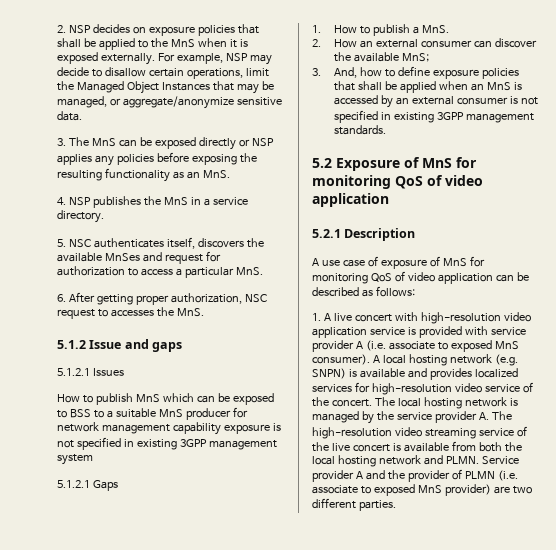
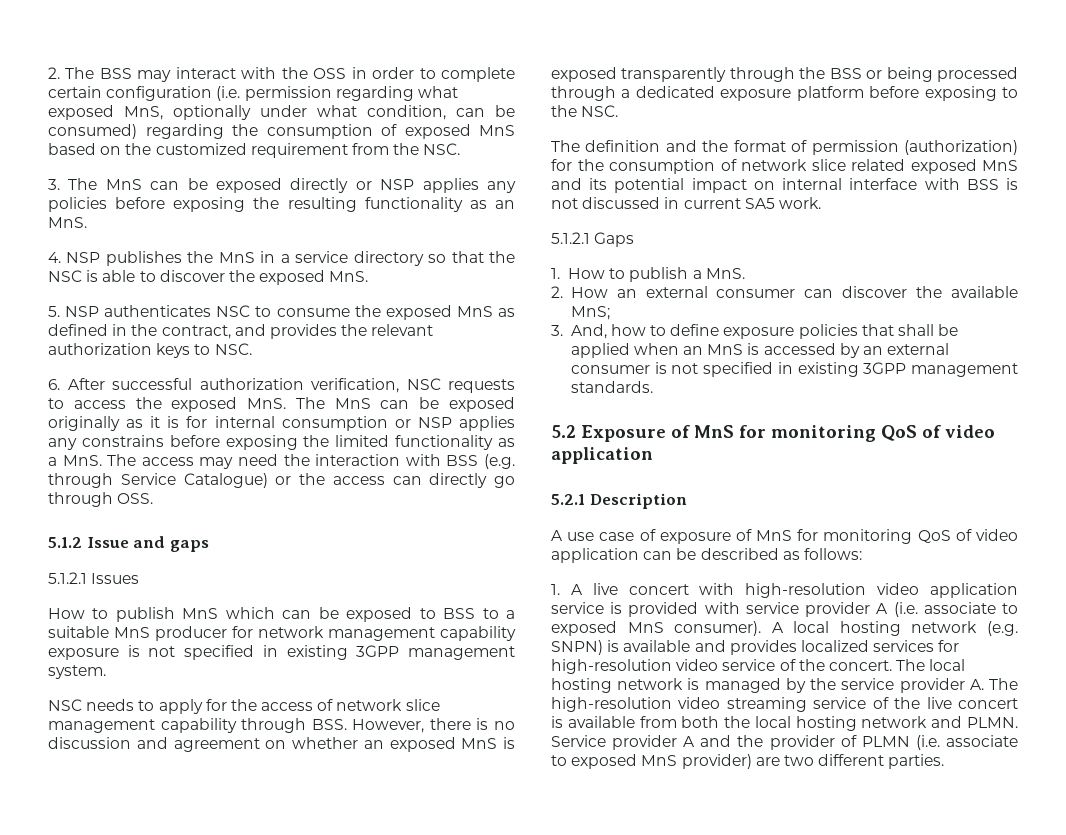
- 2. NSP decides on exposure policies that shall be applied to the MnS when it is exposed externally. For example, NSP may decide to disallow certain operations, limit the Managed Object Instances that may be managed, or aggregate/anonymize sensitive data.
+ 2. The BSS may interact with the OSS in order to complete certain configuration (i.e. permission regarding what exposed MnS, optionally under what condition, can be consumed) regarding the consumption of exposed MnS based on the customized requirement from the NSC.
- 4. NSP publishes the MnS in a service directory.
- 5. NSC authenticates itself, discovers the available MnSes and request for authorization to access a particular MnS.
- 6. After getting proper authorization, NSC request to accesses the MnS.
+ 4. NSP publishes the MnS in a service directory so that the NSC is able to discover the exposed MnS.
+ 5. NSP authenticates NSC to consume the exposed MnS as defined in the contract, and provides the relevant authorization keys to NSC.
+ 6. After successful authorization verification, NSC requests to access the exposed MnS. The MnS can be exposed originally as it is for internal consumption or NSP applies any constrains before exposing the limited functionality as a MnS. The access may need the interaction with BSS (e.g. through Service Catalogue) or the access can directly go through OSS.
- How to publish MnS which can be exposed to BSS to a suitable MnS producer for network management capability exposure is not specified in existing 3GPP management system
+ How to publish MnS which can be exposed to BSS to a suitable MnS producer for network management capability exposure is not specified in existing 3GPP management system.
+ NSC needs to apply for the access of network slice management capability through BSS. However, there is no discussion and agreement on whether an exposed MnS is exposed transparently through the BSS or being processed through a dedicated exposure platform before exposing to the NSC.
+ The definition and the format of permission (authorization) for the consumption of network slice related exposed MnS and its potential impact on internal interface with BSS is not discussed in current SA5 work.

